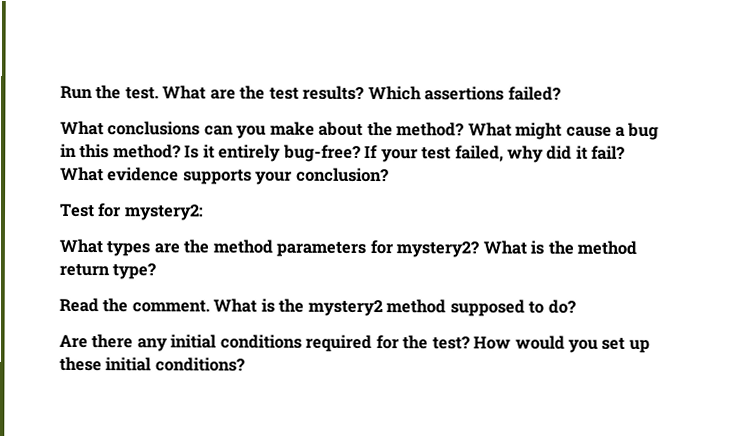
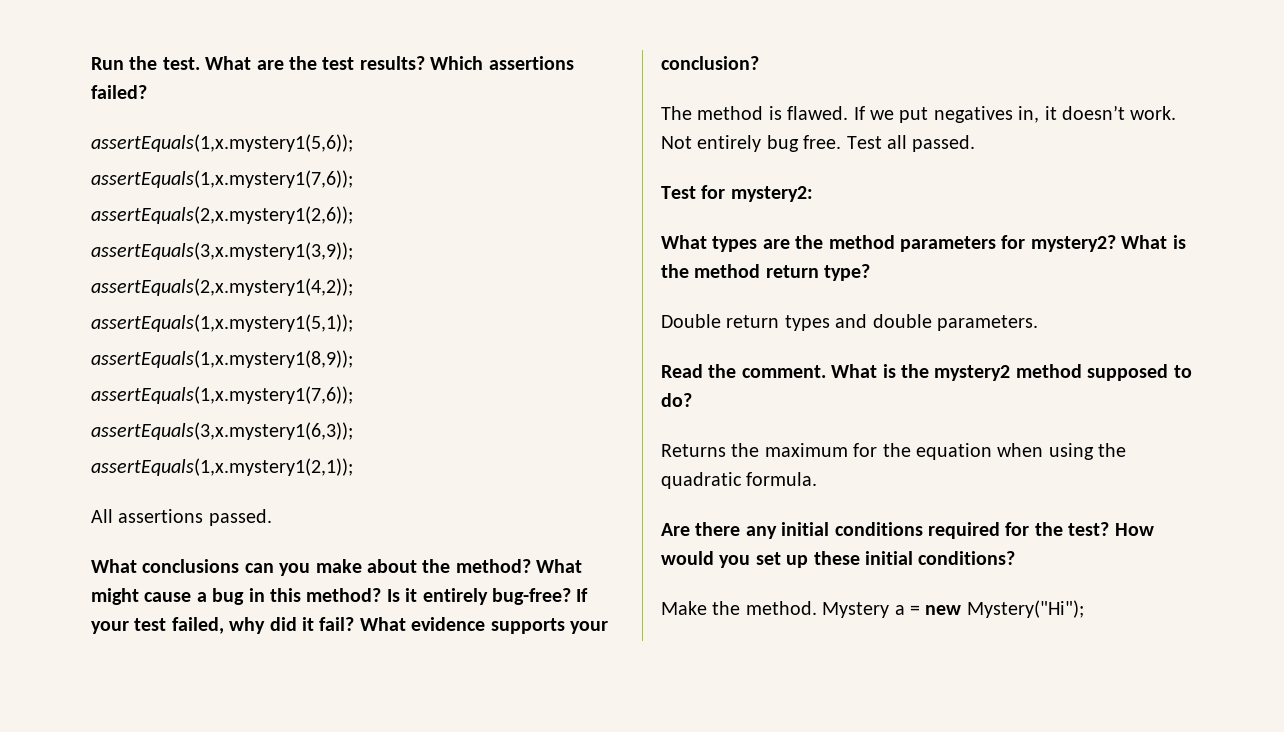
+ assertEquals(1,x.mystery1(5,6));
+ assertEquals(1,x.mystery1(7,6));
+ assertEquals(2,x.mystery1(2,6));
+ assertEquals(3,x.mystery1(3,9));
+ assertEquals(2,x.mystery1(4,2));
+ assertEquals(1,x.mystery1(5,1));
+ assertEquals(1,x.mystery1(8,9));
+ assertEquals(1,x.mystery1(7,6));
+ assertEquals(3,x.mystery1(6,3));
+ assertEquals(1,x.mystery1(2,1));
+ All assertions passed.
+ The method is flawed. If we put negatives in, it doesn’t work. Not entirely bug free. Test all passed.
+ Double return types and double parameters.
+ Returns the maximum for the equation when using the quadratic formula.
+ Make the method. Mystery a = new Mystery("Hi");

